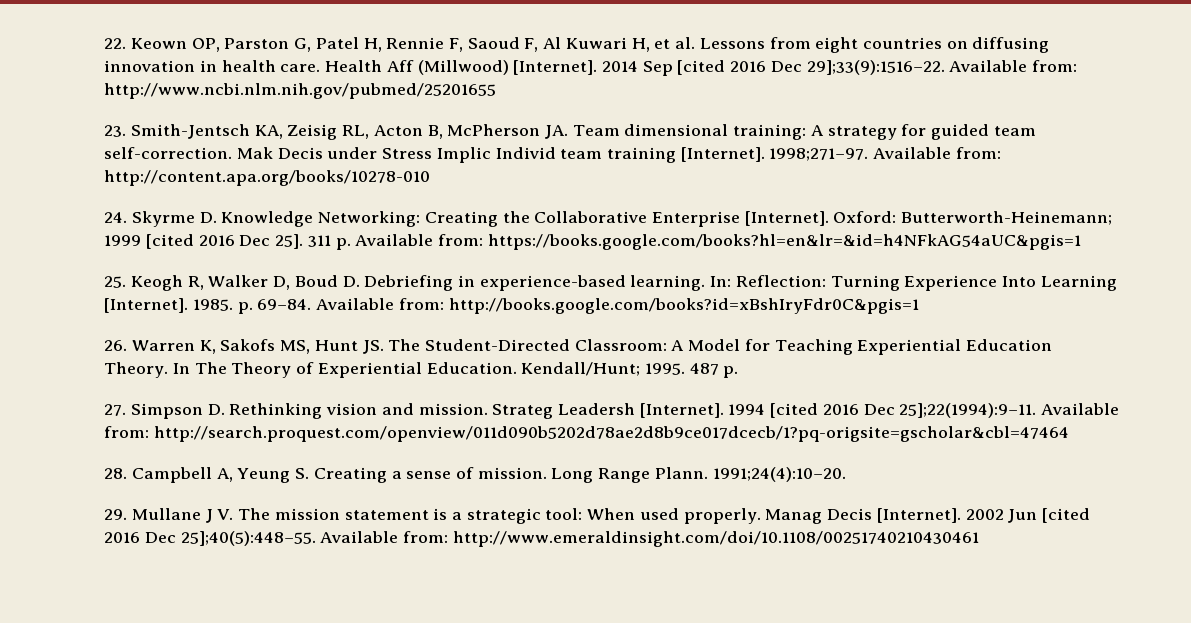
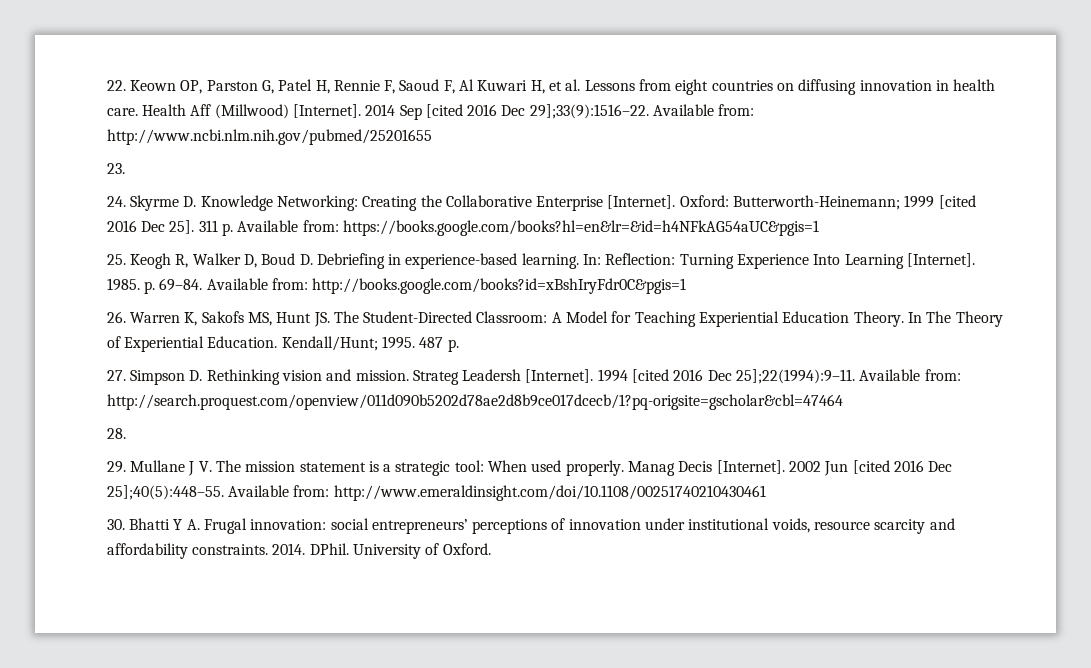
- 23. Smith-Jentsch KA, Zeisig RL, Acton B, McPherson JA. Team dimensional training: A strategy for guided team self-correction. Mak Decis under Stress Implic Individ team training [Internet]. 1998;271–97. Available from: http://content.apa.org/books/10278-010
+ 23.
- 28. Campbell A, Yeung S. Creating a sense of mission. Long Range Plann. 1991;24(4):10–20.
+ 28.
+ 30. Bhatti Y A. Frugal innovation: social entrepreneurs’ perceptions of innovation under institutional voids, resource scarcity and affordability constraints. 2014. DPhil. University of Oxford.

